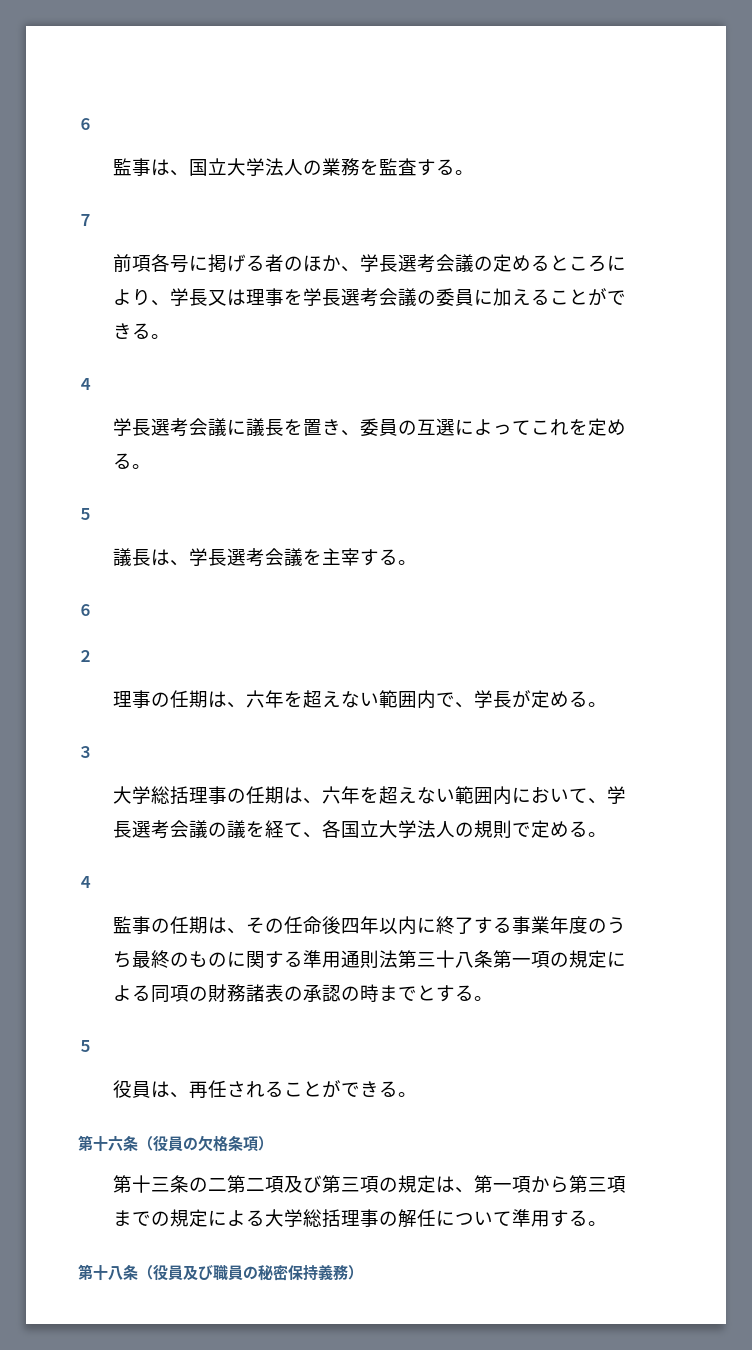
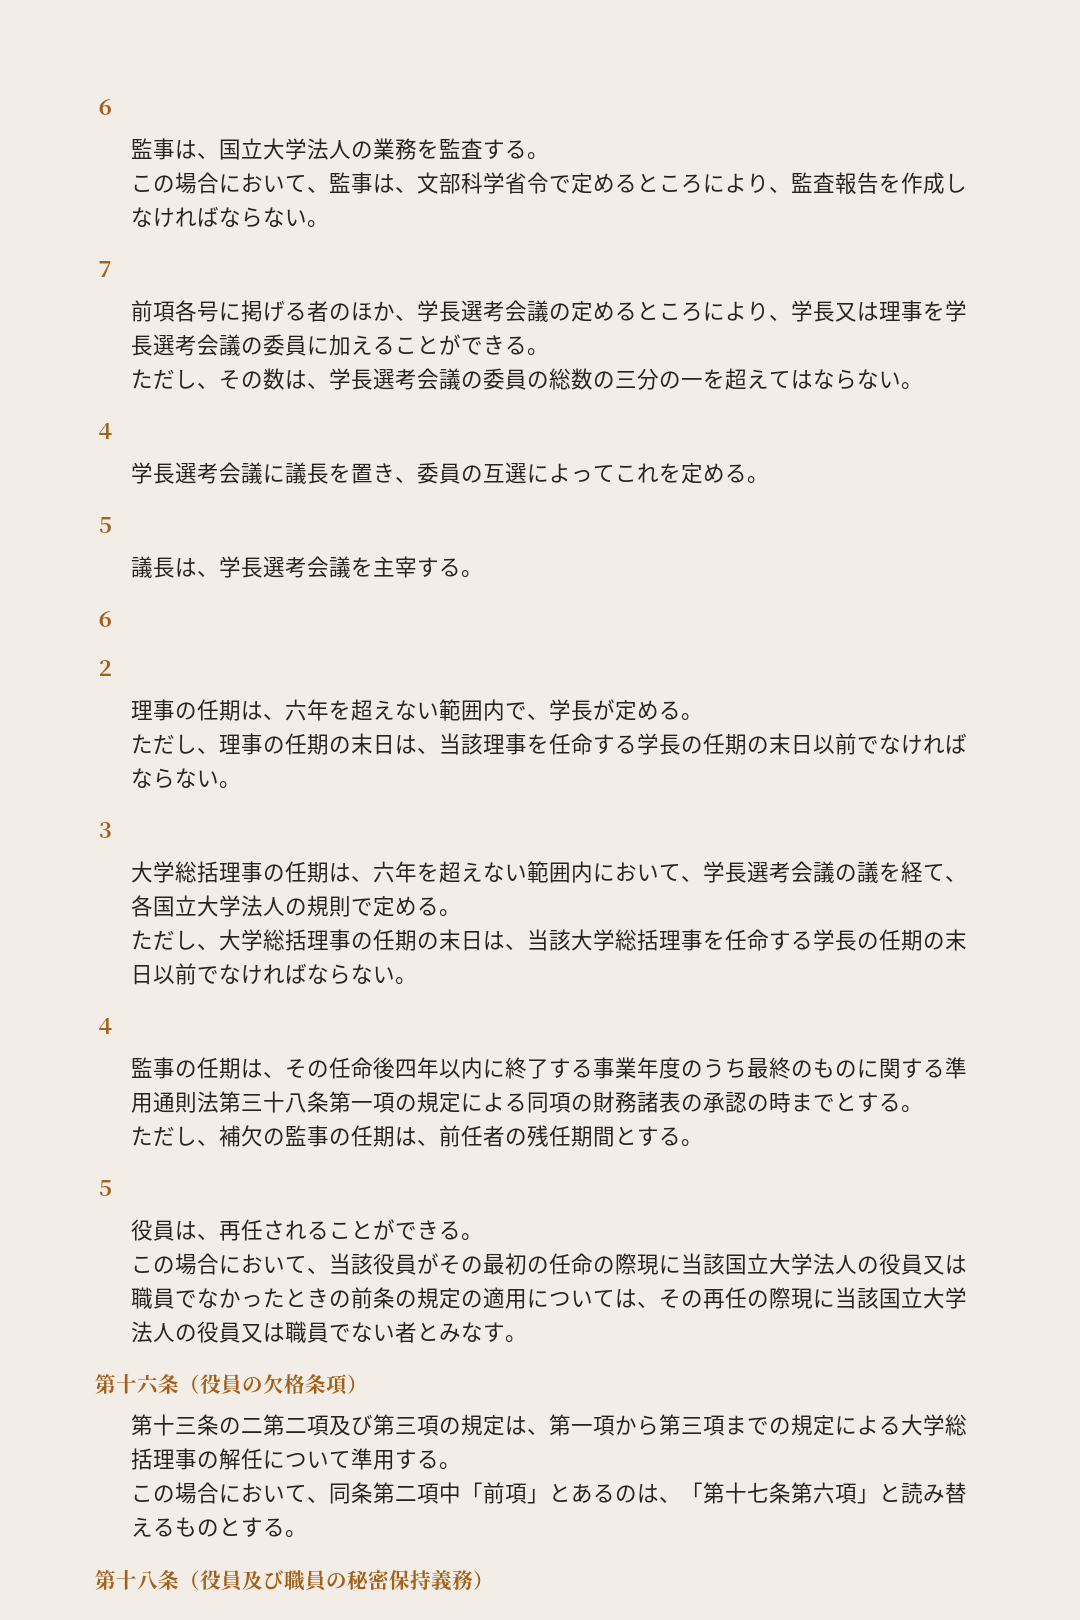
+ この場合において、監事は、文部科学省令で定めるところにより、監査報告を作成しなければならない。
+ ただし、その数は、学長選考会議の委員の総数の三分の一を超えてはならない。
+ ただし、理事の任期の末日は、当該理事を任命する学長の任期の末日以前でなければならない。
+ ただし、大学総括理事の任期の末日は、当該大学総括理事を任命する学長の任期の末日以前でなければならない。
+ ただし、補欠の監事の任期は、前任者の残任期間とする。
+ この場合において、当該役員がその最初の任命の際現に当該国立大学法人の役員又は職員でなかったときの前条の規定の適用については、その再任の際現に当該国立大学法人の役員又は職員でない者とみなす。
+ この場合において、同条第二項中「前項」とあるのは、「第十七条第六項」と読み替えるものとする。

